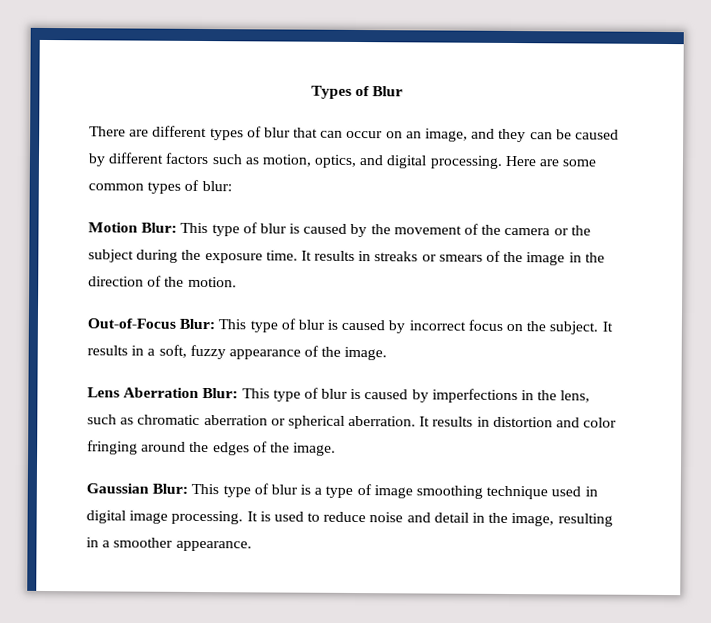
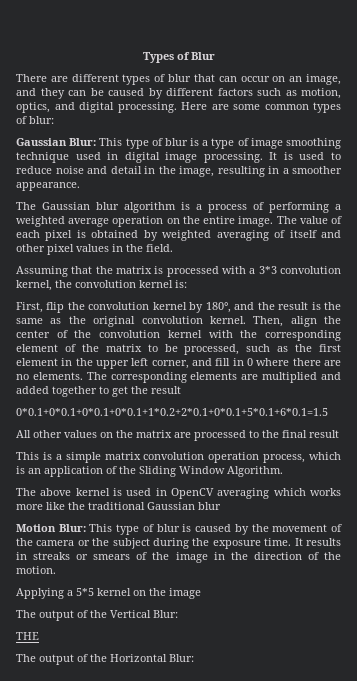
+ Gaussian Blur: This type of blur is a type of image smoothing technique used in digital image processing. It is used to reduce noise and detail in the image, resulting in a smoother appearance.
+ The Gaussian blur algorithm is a process of performing a weighted average operation on the entire image. The value of each pixel is obtained by weighted averaging of itself and other pixel values in the field.
+ Assuming that the matrix is processed with a 3*3 convolution kernel, the convolution kernel is:
+ First, flip the convolution kernel by 180°, and the result is the same as the original convolution kernel. Then, align the center of the convolution kernel with the corresponding element of the matrix to be processed, such as the first element in the upper left corner, and fill in 0 where there are no elements. The corresponding elements are multiplied and added together to get the result
+ 0*0.1+0*0.1+0*0.1+0*0.1+1*0.2+2*0.1+0*0.1+5*0.1+6*0.1=1.5
+ All other values on the matrix are processed to the final result
+ This is a simple matrix convolution operation process, which is an application of the Sliding Window Algorithm.
+ The above kernel is used in OpenCV averaging which works more like the traditional Gaussian blur
- Out-of-Focus Blur: This type of blur is caused by incorrect focus on the subject. It results in a soft, fuzzy appearance of the image.
- Lens Aberration Blur: This type of blur is caused by imperfections in the lens, such as chromatic aberration or spherical aberration. It results in distortion and color fringing around the edges of the image.
- Gaussian Blur: This type of blur is a type of image smoothing technique used in digital image processing. It is used to reduce noise and detail in the image, resulting in a smoother appearance.
+ Applying a 5*5 kernel on the image
+ The output of the Vertical Blur:
+ THE
+ The output of the Horizontal Blur:

